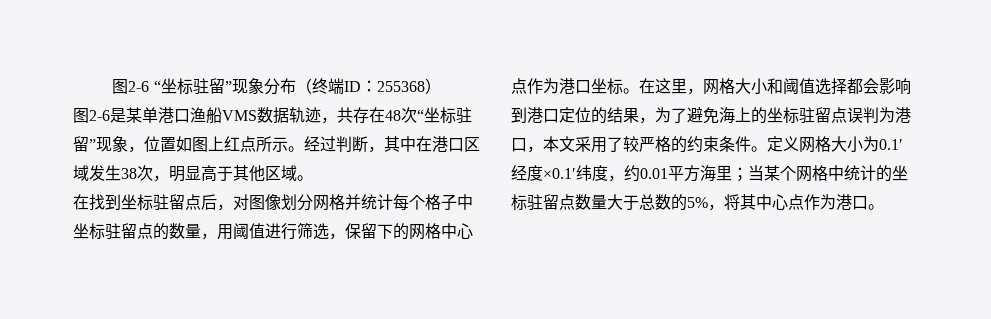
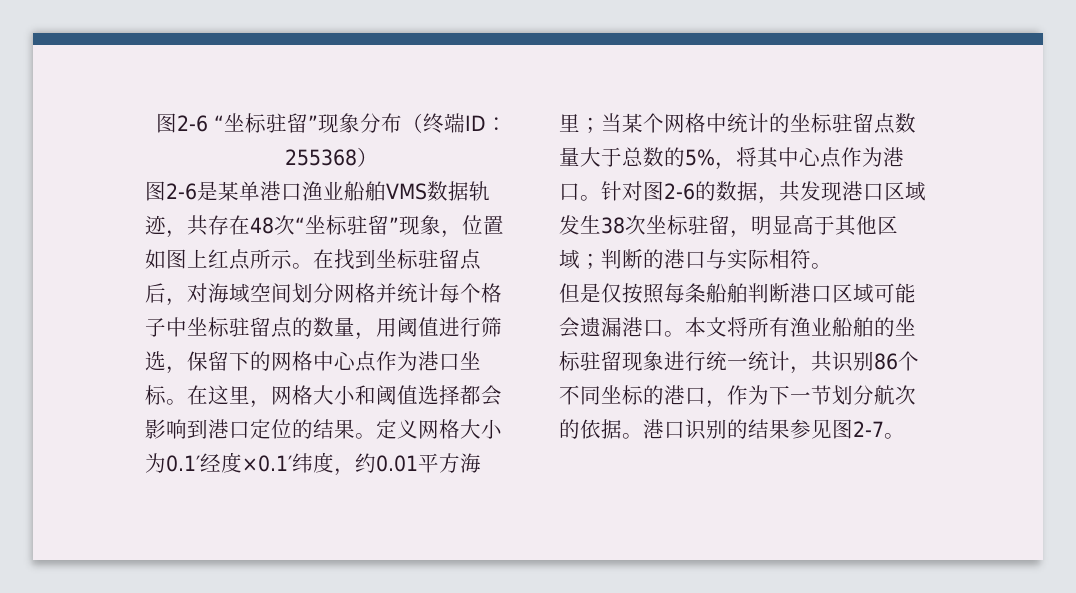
- 图2-6是某单港口渔船VMS数据轨迹，共存在48次“坐标驻留”现象，位置如图上红点所示。经过判断，其中在港口区域发生38次，明显高于其他区域。
- 在找到坐标驻留点后，对图像划分网格并统计每个格子中坐标驻留点的数量，用阈值进行筛选，保留下的网格中心点作为港口坐标。
+ 图2-6是某单港口渔业船舶VMS数据轨迹，共存在48次“坐标驻留”现象，位置如图上红点所示。在找到坐标驻留点后，对海域空间划分网格并统计每个格子中坐标驻留点的数量，用阈值进行筛选，保留下的网格中心点作为港口坐标。
- 在这里，网格大小和阈值选择都会影响到港口定位的结果，为了避免海上的坐标驻留点误判为港口，本文采用了较严格的约束条件。
+ 在这里，网格大小和阈值选择都会影响到港口定位的结果。
+ 针对图2-6的数据，共发现港口区域发生38次坐标驻留，明显高于其他区域；判断的港口与实际相符。
+ 但是仅按照每条船舶判断港口区域可能会遗漏港口。本文将所有渔业船舶的坐标驻留现象进行统一统计，共识别86个不同坐标的港口，作为下一节划分航次的依据。港口识别的结果参见图2-7。

